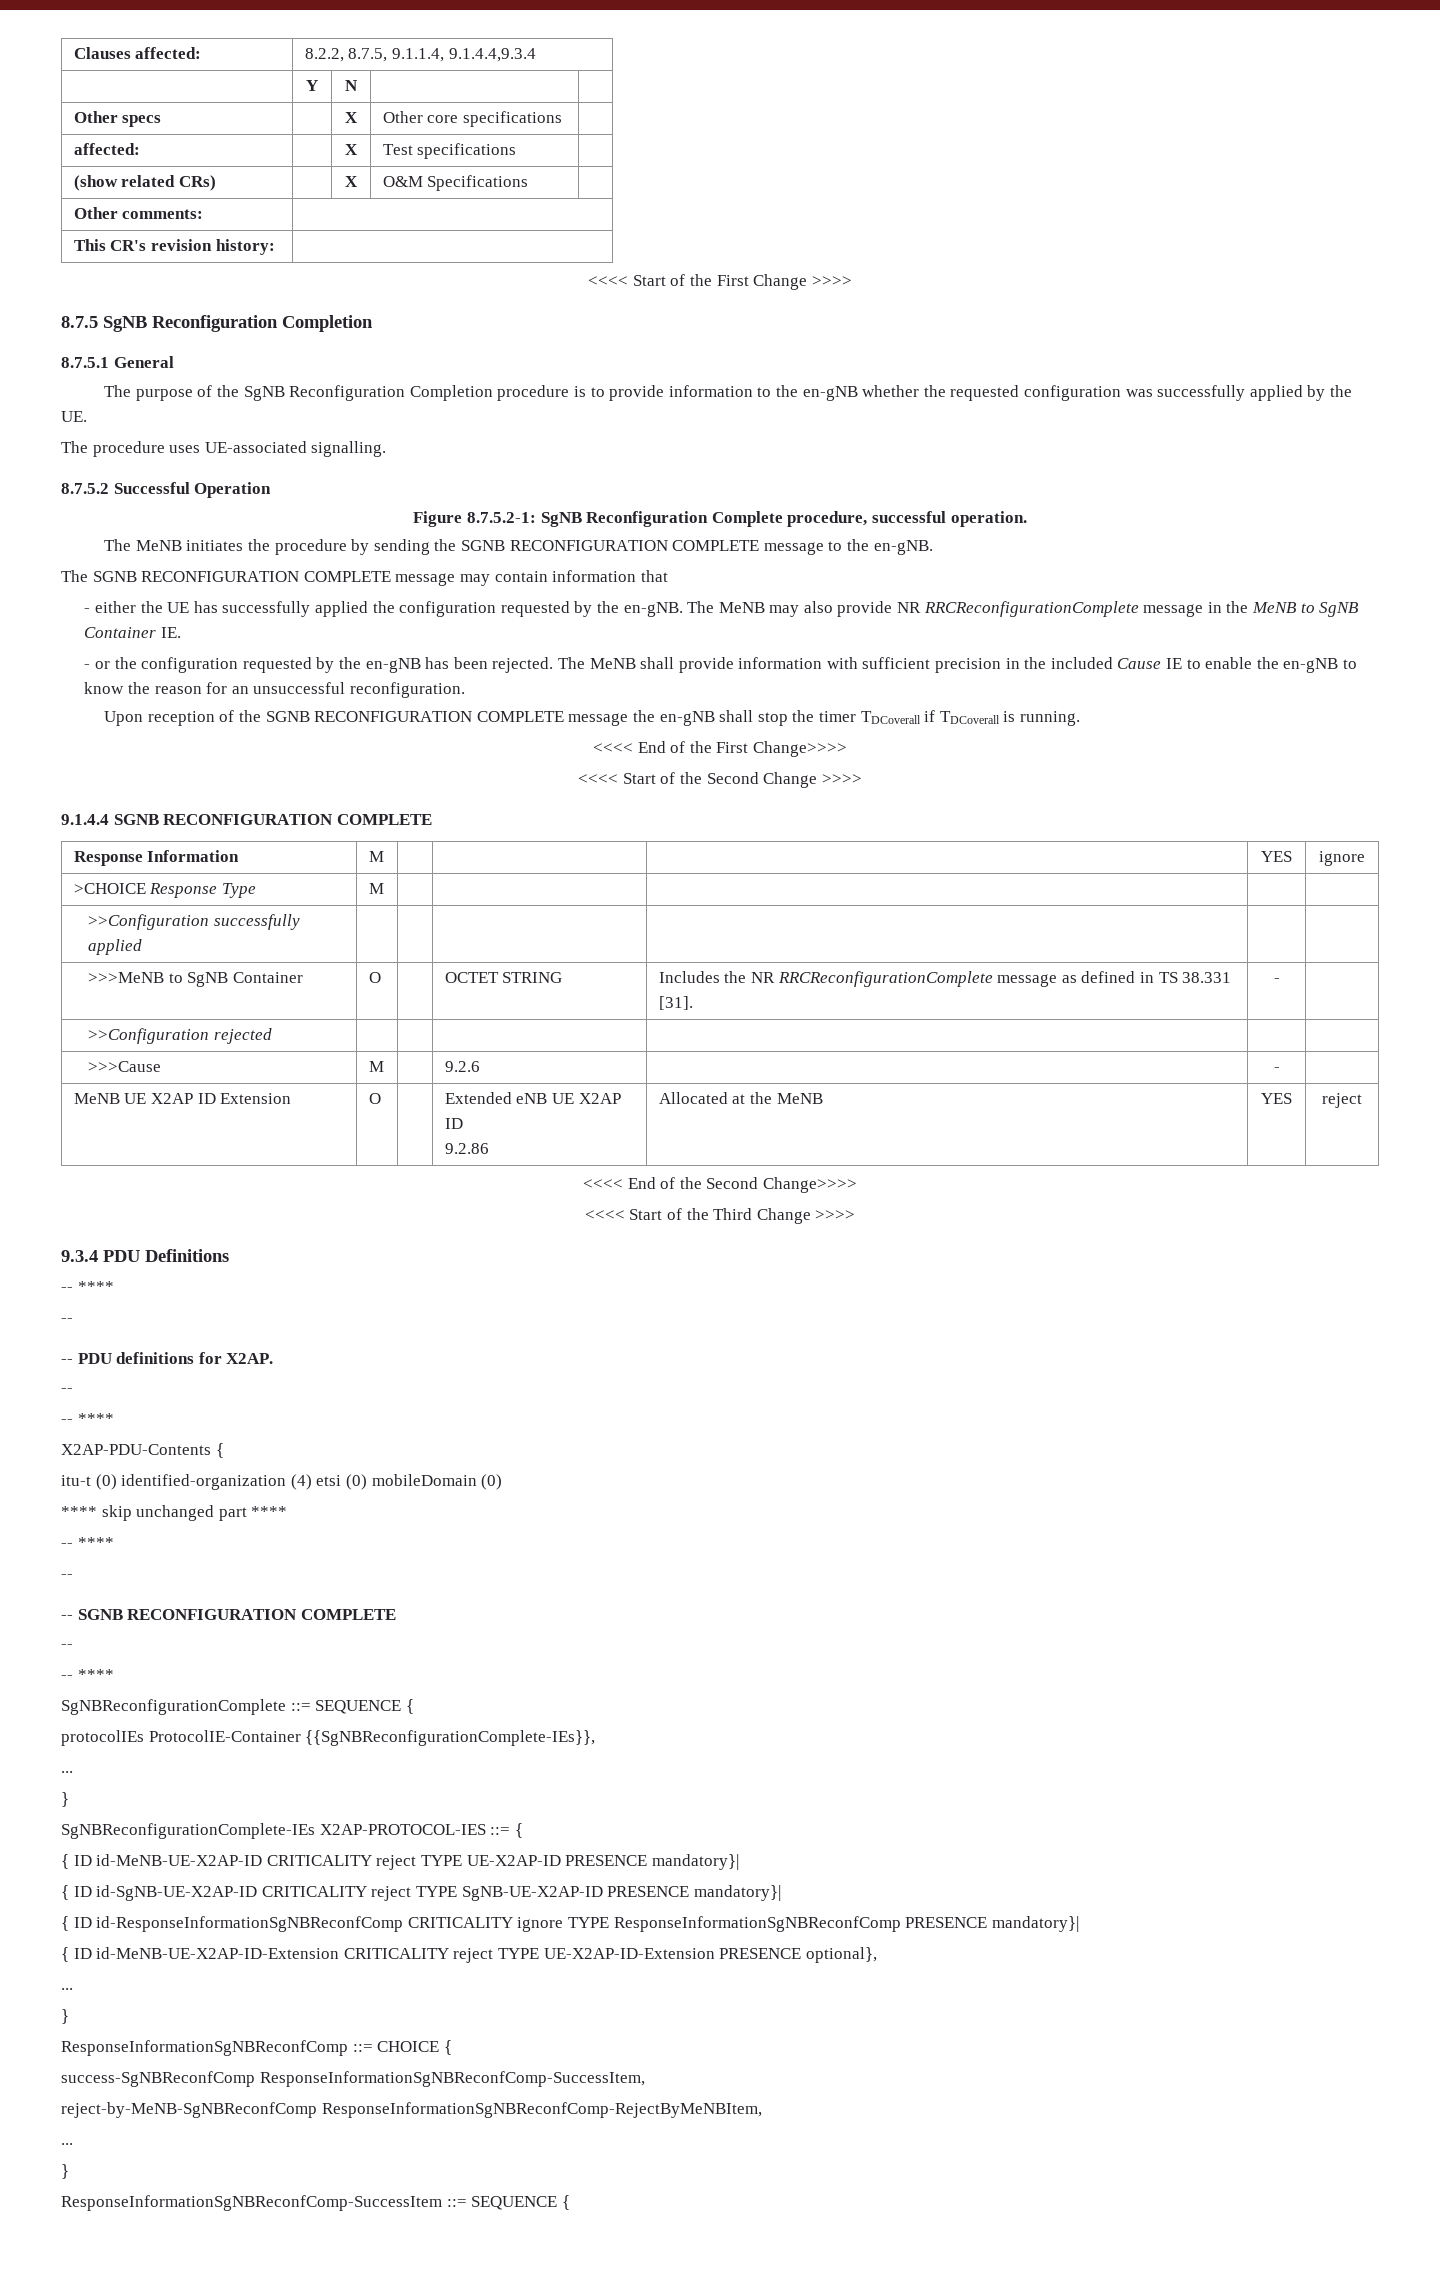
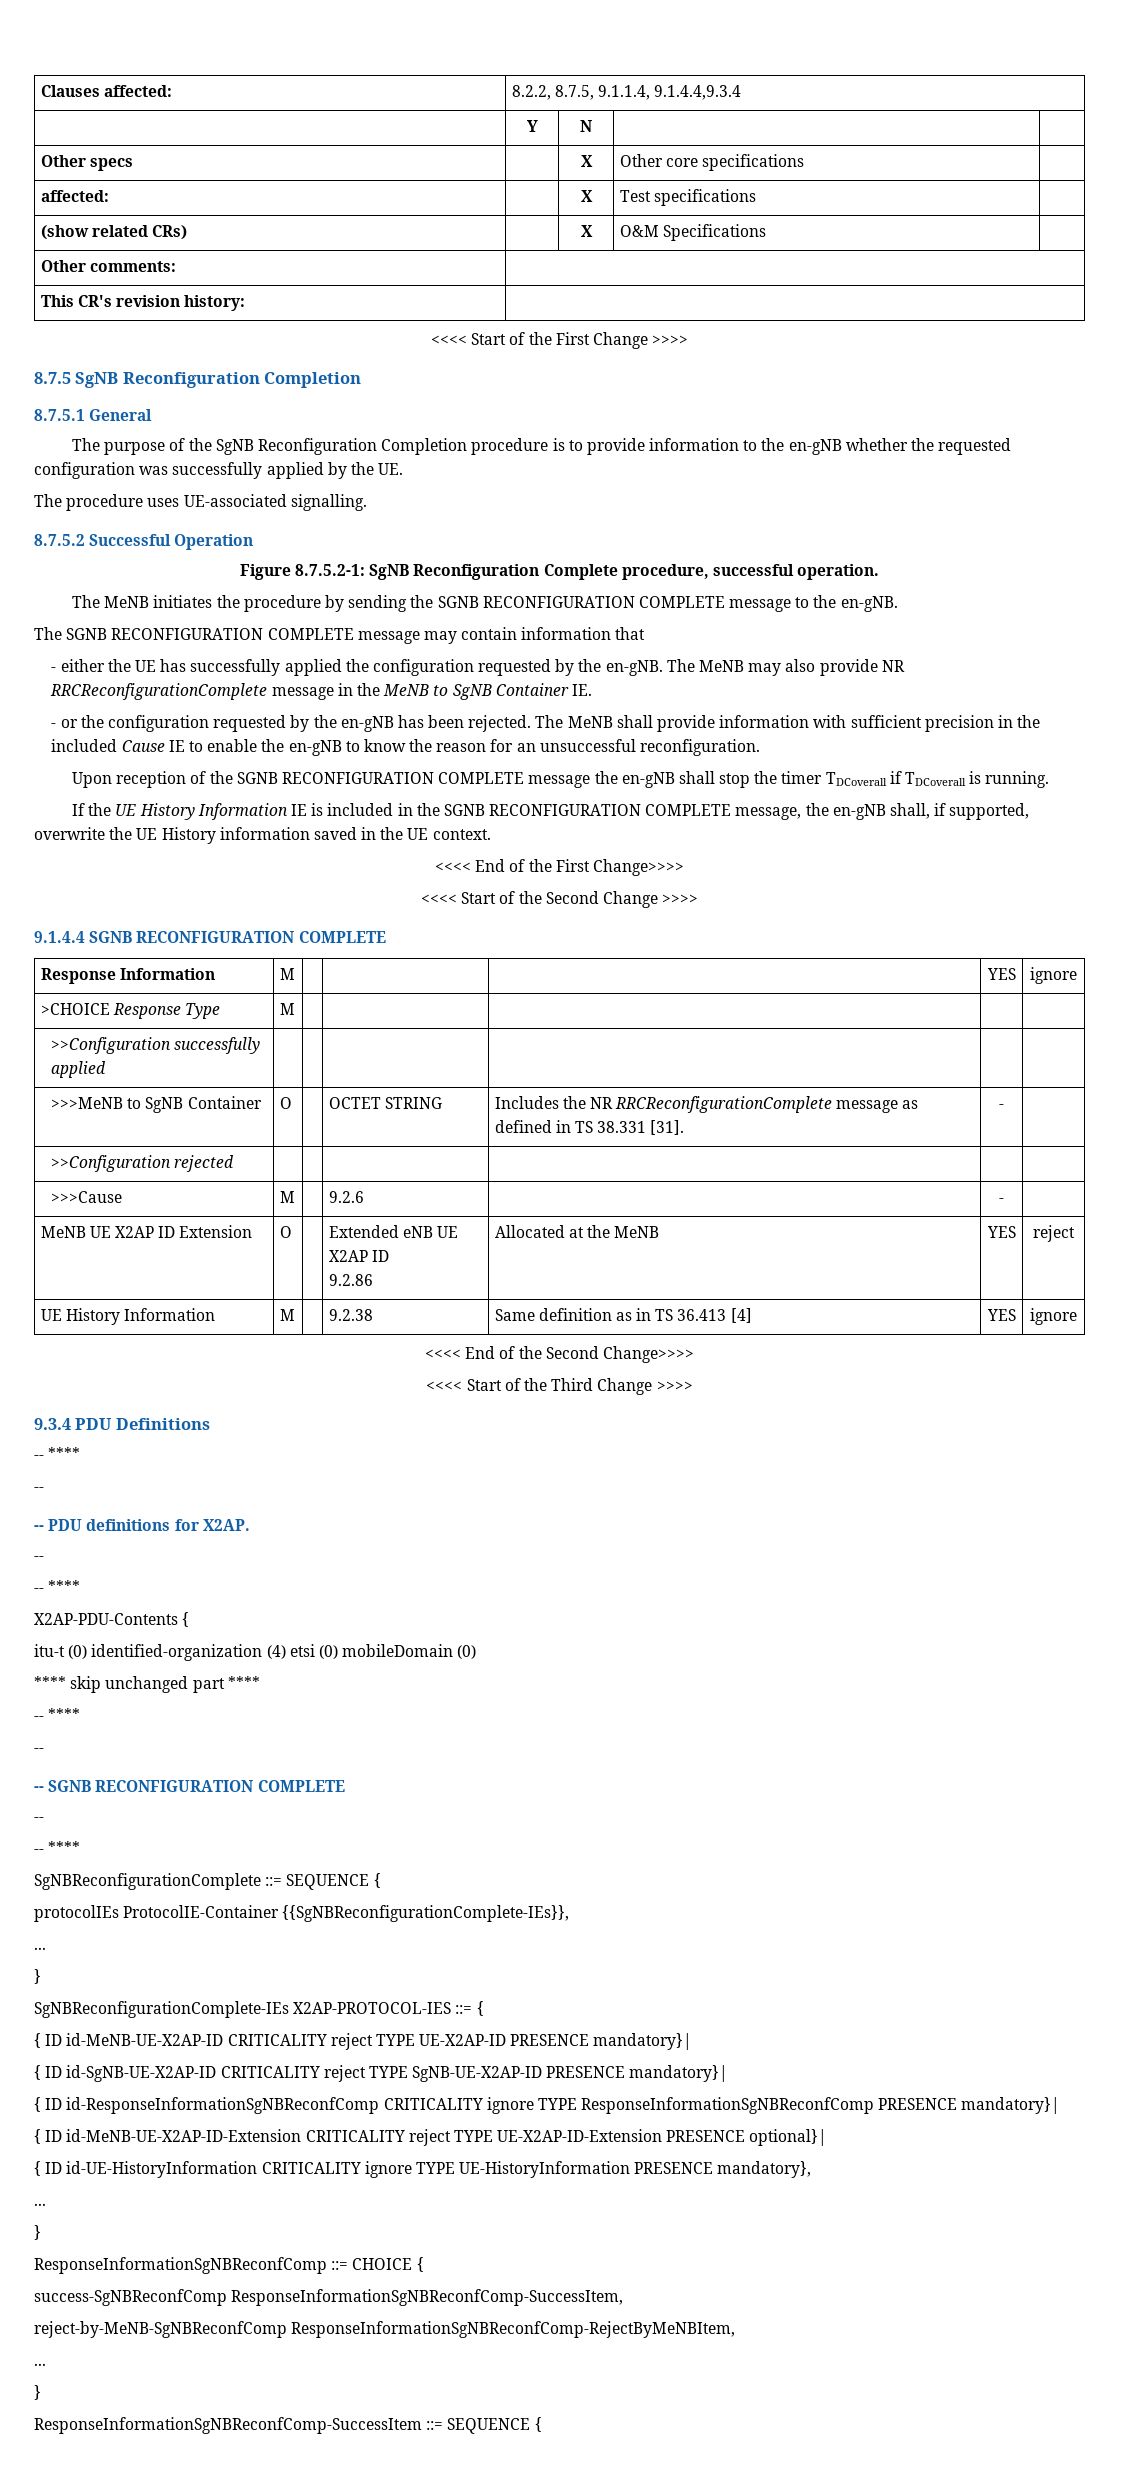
+ If the UE History Information IE is included in the SGNB RECONFIGURATION COMPLETE message, the en-gNB shall, if supported, overwrite the UE History information saved in the UE context.
+ UE History Information | M | | 9.2.38 | Same definition as in TS 36.413 [4] | YES | ignore
- { ID id-MeNB-UE-X2AP-ID-Extension CRITICALITY reject TYPE UE-X2AP-ID-Extension PRESENCE optional},
+ { ID id-MeNB-UE-X2AP-ID-Extension CRITICALITY reject TYPE UE-X2AP-ID-Extension PRESENCE optional}|
+ { ID id-UE-HistoryInformation CRITICALITY ignore TYPE UE-HistoryInformation PRESENCE mandatory},

